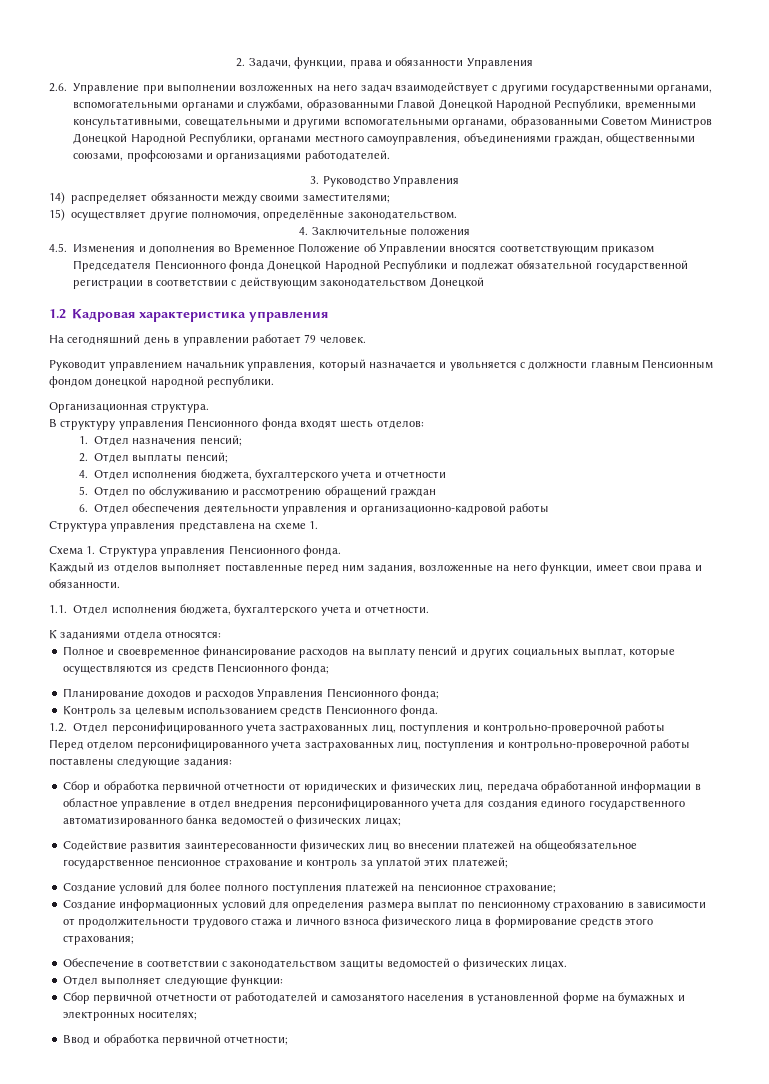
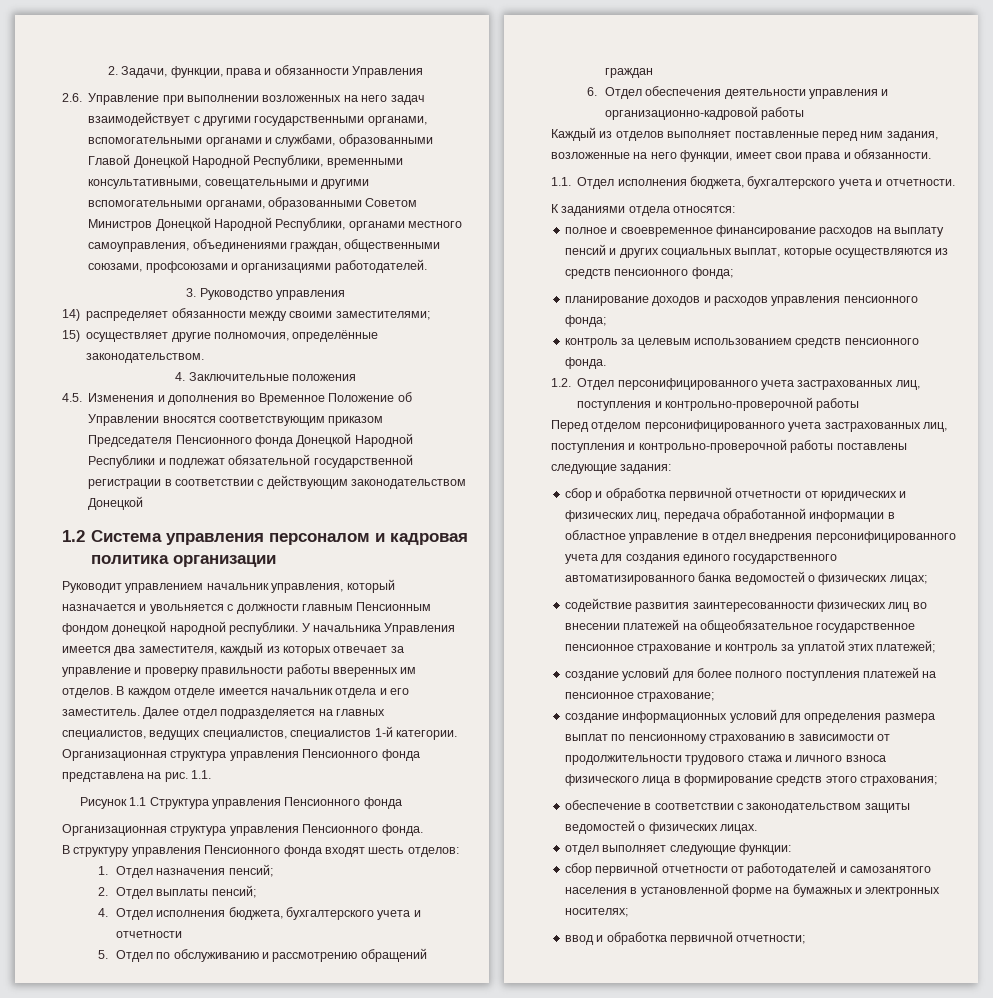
- 3. Руководство Управления
+ 3. Руководство управления
- 1.2 Кадровая характеристика управления
- На сегодняшний день в управлении работает 79 человек.
+ 1.2 Система управления персоналом и кадровая политика организации
- Руководит управлением начальник управления, который назначается и увольняется с должности главным Пенсионным фондом донецкой народной республики.
- Организационная структура.
+ Руководит управлением начальник управления, который назначается и увольняется с должности главным Пенсионным фондом донецкой народной республики. У начальника Управления имеется два заместителя, каждый из которых отвечает за управление и проверку правильности работы вверенных им отделов. В каждом отделе имеется начальник отдела и его заместитель. Далее отдел подразделяется на главных специалистов, ведущих специалистов, специалистов 1-й категории. Организационная структура управления Пенсионного фонда представлена на рис. 1.1.
+ Рисунок 1.1 Структура управления Пенсионного фонда
+ Организационная структура управления Пенсионного фонда.
- Структура управления представлена на схеме 1.
- Схема 1. Структура управления Пенсионного фонда.
- Полное и своевременное финансирование расходов на выплату пенсий и других социальных выплат, которые осуществляются из средств Пенсионного фонда;
- Планирование доходов и расходов Управления Пенсионного фонда;
- Контроль за целевым использованием средств Пенсионного фонда.
+ полное и своевременное финансирование расходов на выплату пенсий и других социальных выплат, которые осуществляются из средств пенсионного фонда;
+ планирование доходов и расходов управления пенсионного фонда;
+ контроль за целевым использованием средств пенсионного фонда.
- Сбор и обработка первичной отчетности от юридических и физических лиц, передача обработанной информации в областное управление в отдел внедрения персонифицированного учета для создания единого государственного автоматизированного банка ведомостей о физических лицах;
+ сбор и обработка первичной отчетности от юридических и физических лиц, передача обработанной информации в областное управление в отдел внедрения персонифицированного учета для создания единого государственного автоматизированного банка ведомостей о физических лицах;
- Содействие развития заинтересованности физических лиц во внесении платежей на общеобязательное государственное пенсионное страхование и контроль за уплатой этих платежей;
+ содействие развития заинтересованности физических лиц во внесении платежей на общеобязательное государственное пенсионное страхование и контроль за уплатой этих платежей;
- Создание условий для более полного поступления платежей на пенсионное страхование;
+ создание условий для более полного поступления платежей на пенсионное страхование;
- Создание информационных условий для определения размера выплат по пенсионному страхованию в зависимости от продолжительности трудового стажа и личного взноса физического лица в формирование средств этого страхования;
+ создание информационных условий для определения размера выплат по пенсионному страхованию в зависимости от продолжительности трудового стажа и личного взноса физического лица в формирование средств этого страхования;
- Обеспечение в соответствии с законодательством защиты ведомостей о физических лицах.
+ обеспечение в соответствии с законодательством защиты ведомостей о физических лицах.
- Отдел выполняет следующие функции:
+ отдел выполняет следующие функции:
- Сбор первичной отчетности от работодателей и самозанятого населения в установленной форме на бумажных и электронных носителях;
+ сбор первичной отчетности от работодателей и самозанятого населения в установленной форме на бумажных и электронных носителях;
- Ввод и обработка первичной отчетности;
+ ввод и обработка первичной отчетности;

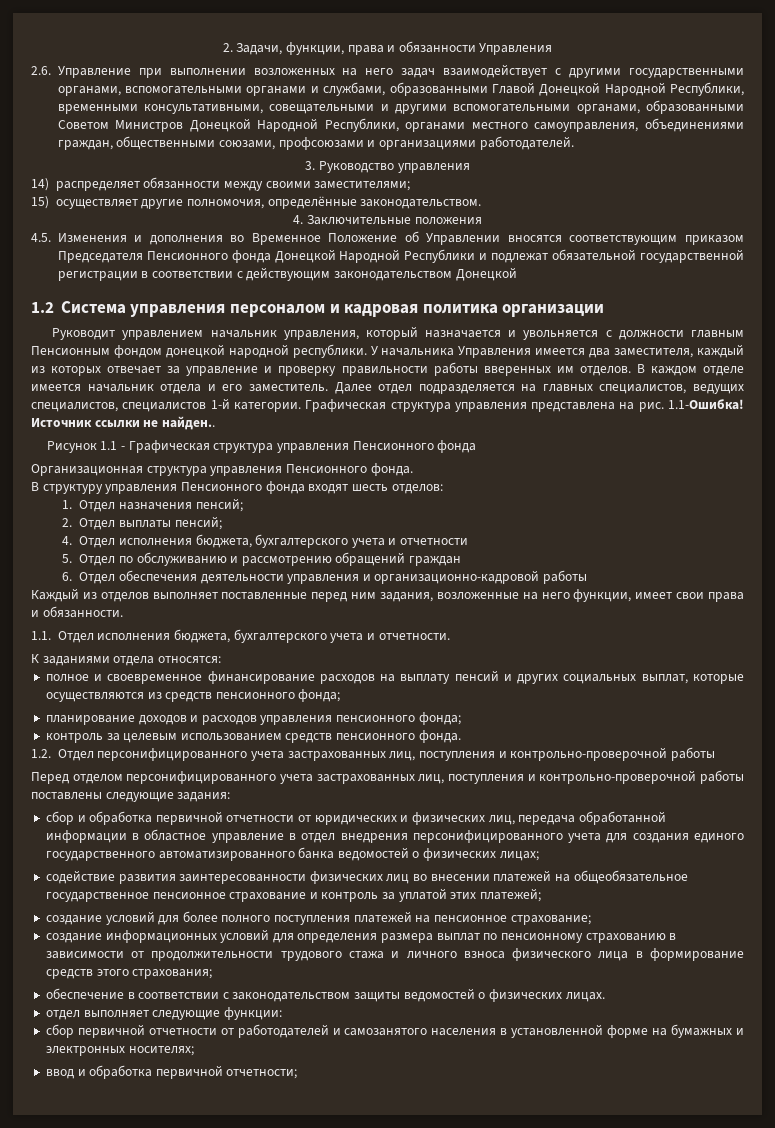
- Организационная структура управления Пенсионного фонда представлена на рис. 1.1.
+ Графическая структура управления представлена на рис. 1.1-Ошибка! Источник ссылки не найден..
- Рисунок 1.1 Структура управления Пенсионного фонда
+ Рисунок 1.1 - Графическая структура управления Пенсионного фонда

